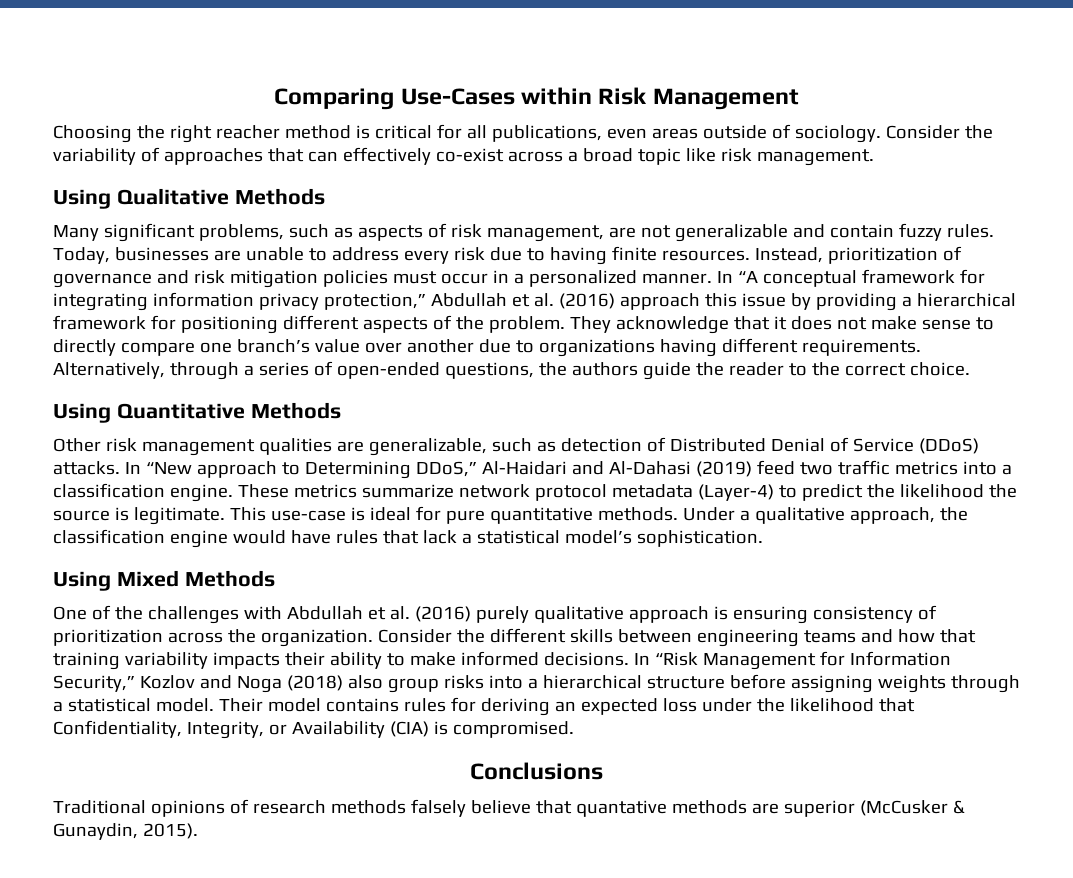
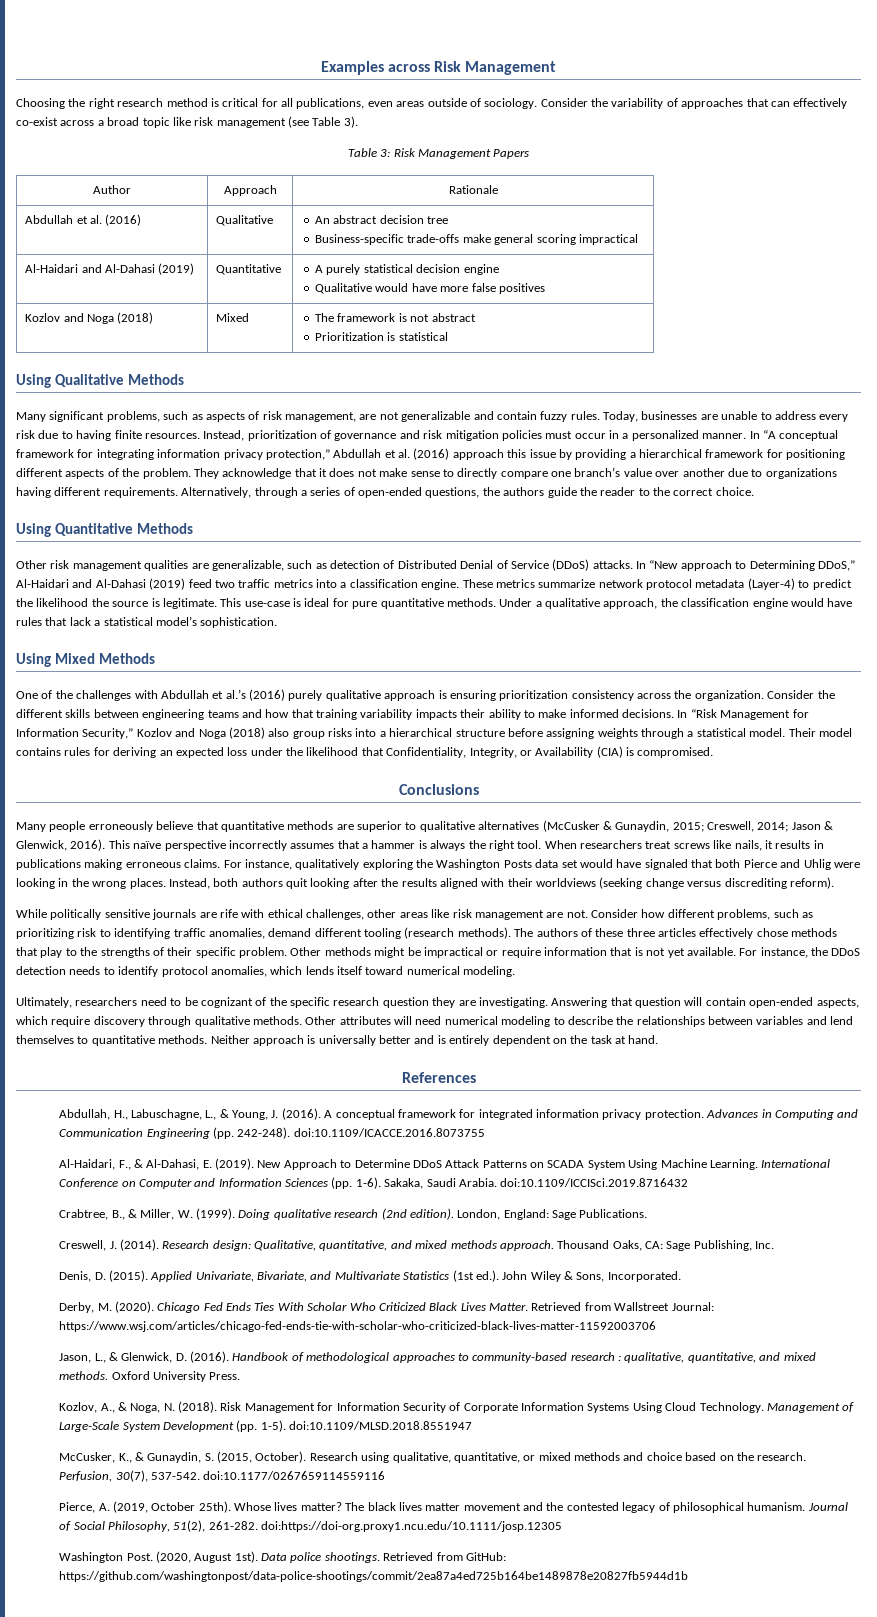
- Comparing Use-Cases within Risk Management
+ Examples across Risk Management
- Choosing the right reacher method is critical for all publications, even areas outside of sociology.
+ Choosing the right research method is critical for all publications, even areas outside of sociology.
- Consider the variability of approaches that can effectively co-exist across a broad topic like risk management.
+ Consider the variability of approaches that can effectively co-exist across a broad topic like risk management (see Table 3).
+ Table 3: Risk Management Papers
+ Author | Approach | Rationale
+ Abdullah et al. (2016) | Qualitative | An abstract decision tree
+ Business-specific trade-offs make general scoring impractical
+ Al-Haidari and Al-Dahasi (2019) | Quantitative | A purely statistical decision engine
+ Qualitative would have more false positives
+ Kozlov and Noga (2018) | Mixed | The framework is not abstract
+ Prioritization is statistical
- One of the challenges with Abdullah et al. (2016) purely qualitative approach is ensuring consistency of prioritization across the organization.
+ One of the challenges with Abdullah et al.’s (2016) purely qualitative approach is ensuring prioritization consistency across the organization.
- Traditional opinions of research methods falsely believe that quantative methods are superior (McCusker & Gunaydin, 2015).
+ Many people erroneously believe that quantitative methods are superior to qualitative alternatives (McCusker & Gunaydin, 2015; Creswell, 2014; Jason & Glenwick, 2016). This naïve perspective incorrectly assumes that a hammer is always the right tool. When researchers treat screws like nails, it results in publications making erroneous claims. For instance, qualitatively exploring the Washington Posts data set would have signaled that both Pierce and Uhlig were looking in the wrong places. Instead, both authors quit looking after the results aligned with their worldviews (seeking change versus discrediting reform).
+ While politically sensitive journals are rife with ethical challenges, other areas like risk management are not. Consider how different problems, such as prioritizing risk to identifying traffic anomalies, demand different tooling (research methods). The authors of these three articles effectively chose methods that play to the strengths of their specific problem. Other methods might be impractical or require information that is not yet available. For instance, the DDoS detection needs to identify protocol anomalies, which lends itself toward numerical modeling.
+ Ultimately, researchers need to be cognizant of the specific research question they are investigating. Answering that question will contain open-ended aspects, which require discovery through qualitative methods. Other attributes will need numerical modeling to describe the relationships between variables and lend themselves to quantitative methods. Neither approach is universally better and is entirely dependent on the task at hand.
+ References
+ Abdullah, H., Labuschagne, L., & Young, J. (2016). A conceptual framework for integrated information privacy protection. Advances in Computing and Communication Engineering (pp. 242-248). doi:10.1109/ICACCE.2016.8073755
+ Al-Haidari, F., & Al-Dahasi, E. (2019). New Approach to Determine DDoS Attack Patterns on SCADA System Using Machine Learning. International Conference on Computer and Information Sciences (pp. 1-6). Sakaka, Saudi Arabia. doi:10.1109/ICCISci.2019.8716432
+ Crabtree, B., & Miller, W. (1999). Doing qualitative research (2nd edition). London, England: Sage Publications.
+ Creswell, J. (2014). Research design: Qualitative, quantitative, and mixed methods approach. Thousand Oaks, CA: Sage Publishing, Inc.
+ Denis, D. (2015). Applied Univariate, Bivariate, and Multivariate Statistics (1st ed.). John Wiley & Sons, Incorporated.
+ Derby, M. (2020). Chicago Fed Ends Ties With Scholar Who Criticized Black Lives Matter. Retrieved from Wallstreet Journal: https://www.wsj.com/articles/chicago-fed-ends-tie-with-scholar-who-criticized-black-lives-matter-11592003706
+ Jason, L., & Glenwick, D. (2016). Handbook of methodological approaches to community-based research : qualitative, quantitative, and mixed methods. Oxford University Press.
+ Kozlov, A., & Noga, N. (2018). Risk Management for Information Security of Corporate Information Systems Using Cloud Technology. Management of Large-Scale System Development (pp. 1-5). doi:10.1109/MLSD.2018.8551947
+ McCusker, K., & Gunaydin, S. (2015, October). Research using qualitative, quantitative, or mixed methods and choice based on the research. Perfusion, 30(7), 537-542. doi:10.1177/0267659114559116
+ Pierce, A. (2019, October 25th). Whose lives matter? The black lives matter movement and the contested legacy of philosophical humanism. Journal of Social Philosophy, 51(2), 261-282. doi:https://doi-org.proxy1.ncu.edu/10.1111/josp.12305
+ Washington Post. (2020, August 1st). Data police shootings. Retrieved from GitHub: https://github.com/washingtonpost/data-police-shootings/commit/2ea87a4ed725b164be1489878e20827fb5944d1b

